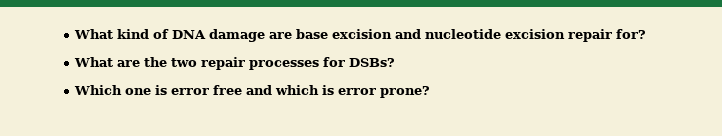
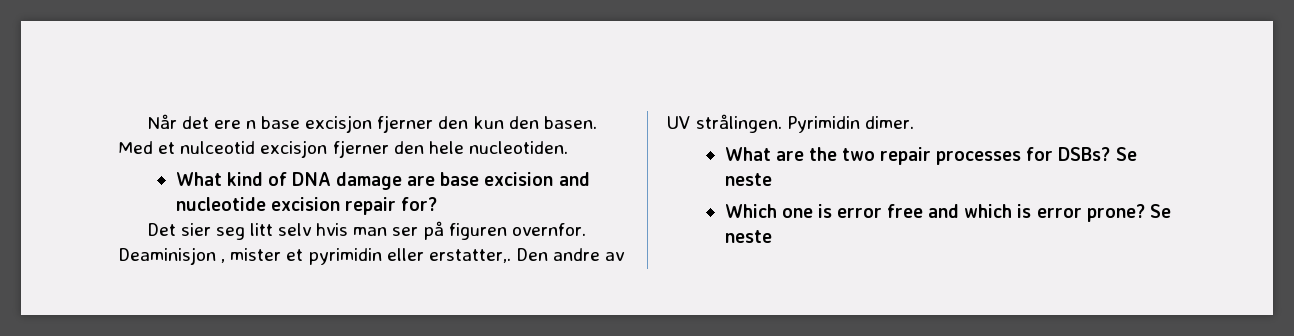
+ Når det ere n base excisjon fjerner den kun den basen. Med et nulceotid excisjon fjerner den hele nucleotiden.
+ Det sier seg litt selv hvis man ser på figuren overnfor. Deaminisjon , mister et pyrimidin eller erstatter,. Den andre av UV strålingen. Pyrimidin dimer.
- What are the two repair processes for DSBs?
+ What are the two repair processes for DSBs? Se neste
- Which one is error free and which is error prone?
+ Which one is error free and which is error prone? Se neste

